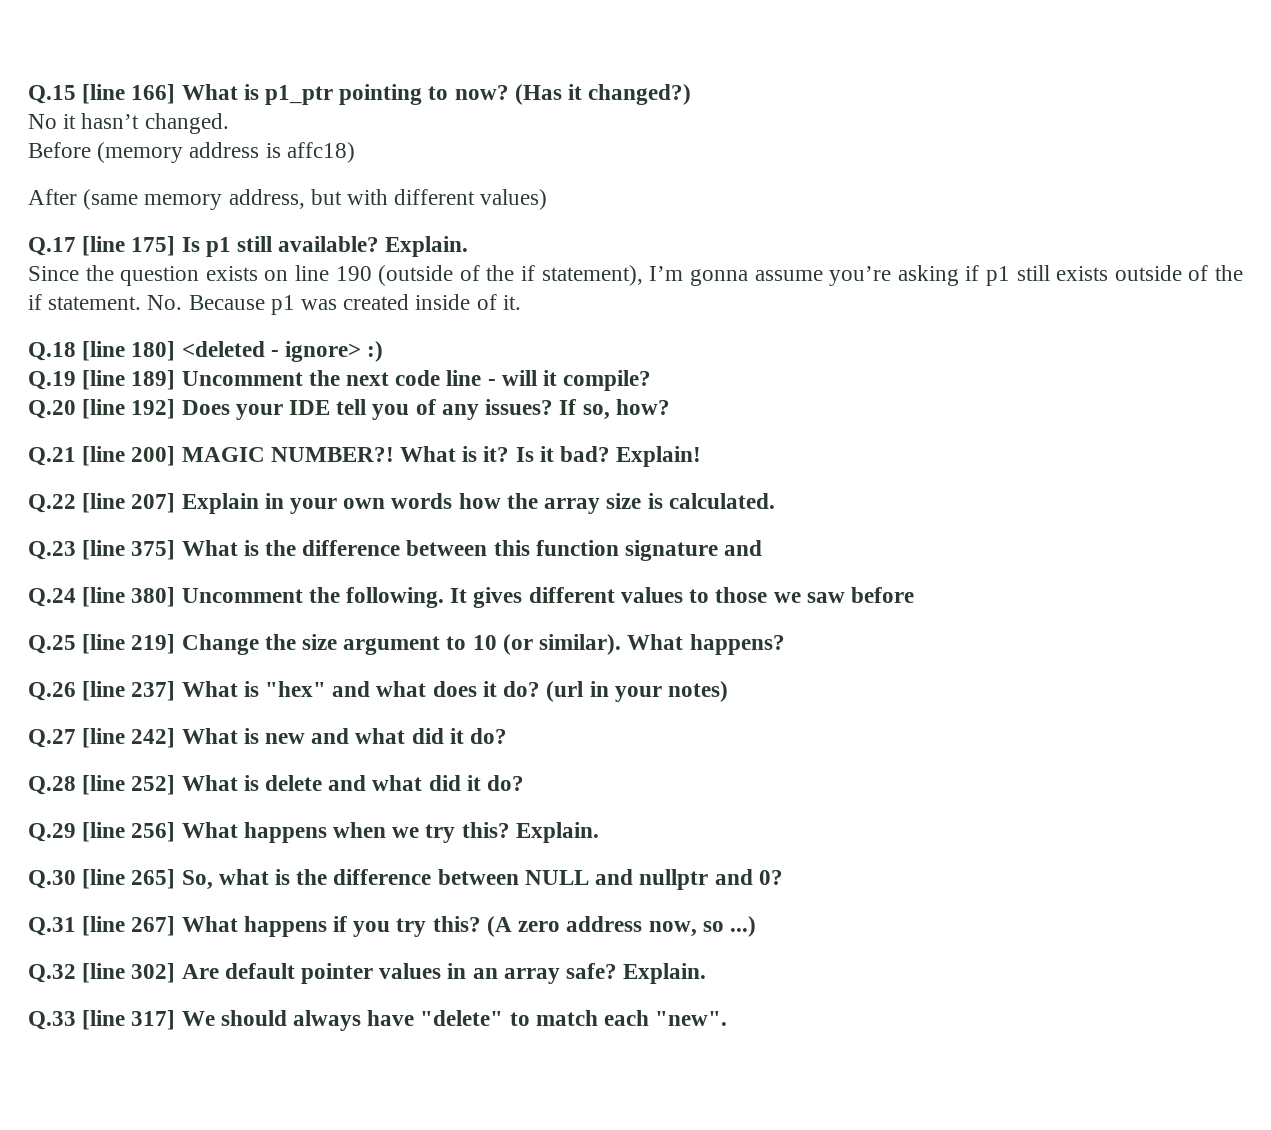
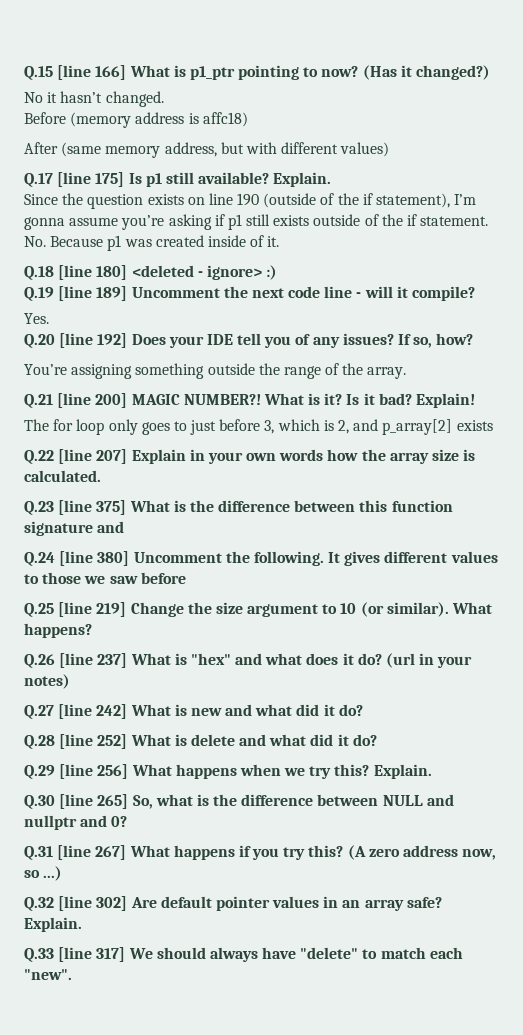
+ Yes.
+ You’re assigning something outside the range of the array.
+ The for loop only goes to just before 3, which is 2, and p_array[2] exists

